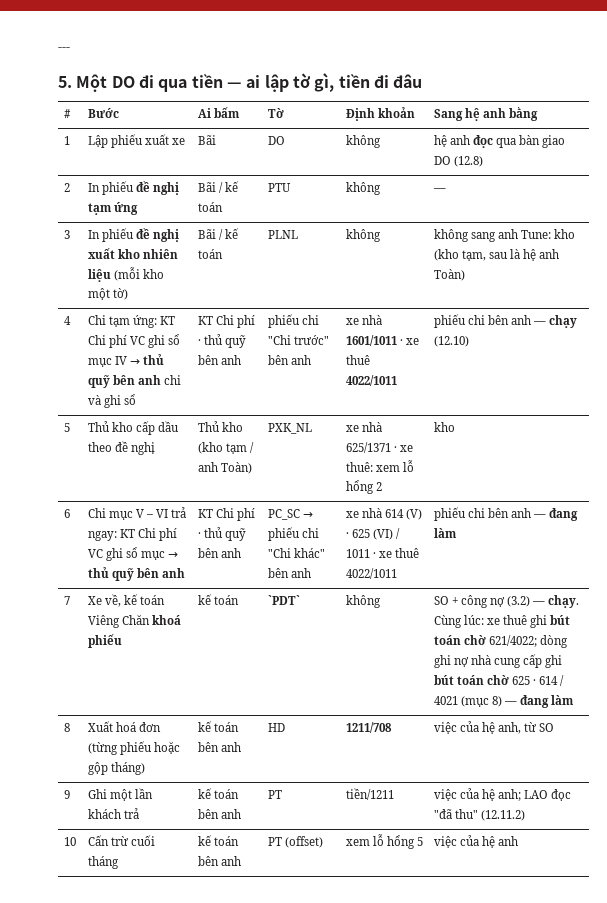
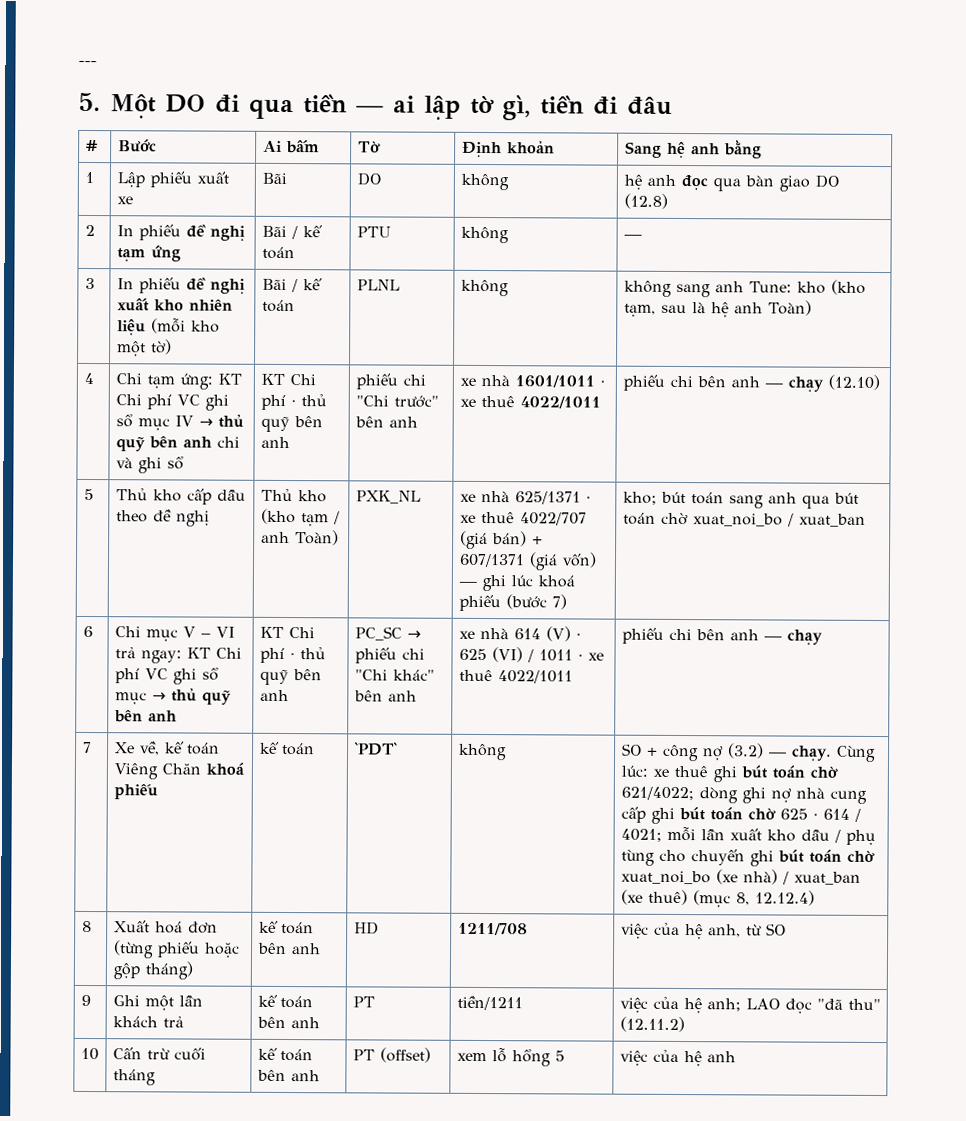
- xe nhà 625/1371 · xe thuê: xem lỗ hổng 2 | kho
+ xe nhà 625/1371 · xe thuê 4022/707 (giá bán) + 607/1371 (giá vốn) — ghi lúc khoá phiếu (bước 7) | kho; bút toán sang anh qua bút toán chờ xuat_noi_bo / xuat_ban
- xe nhà 614 (V) · 625 (VI) / 1011 · xe thuê 4022/1011 | phiếu chi bên anh — đang làm
+ xe nhà 614 (V) · 625 (VI) / 1011 · xe thuê 4022/1011 | phiếu chi bên anh — chạy
- Cùng lúc: xe thuê ghi bút toán chờ 621/4022; dòng ghi nợ nhà cung cấp ghi bút toán chờ 625 · 614 / 4021 (mục 8) — đang làm
+ Cùng lúc: xe thuê ghi bút toán chờ 621/4022; dòng ghi nợ nhà cung cấp ghi bút toán chờ 625 · 614 / 4021; mỗi lần xuất kho dầu / phụ tùng cho chuyến ghi bút toán chờ xuat_noi_bo (xe nhà) / xuat_ban (xe thuê) (mục 8, 12.12.4)

